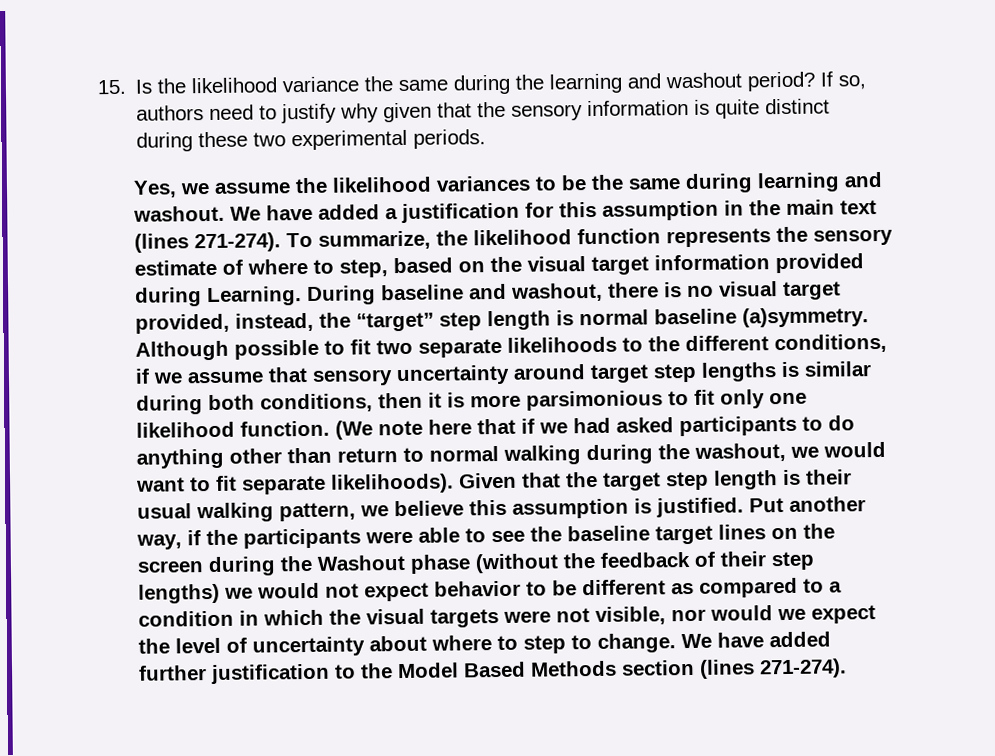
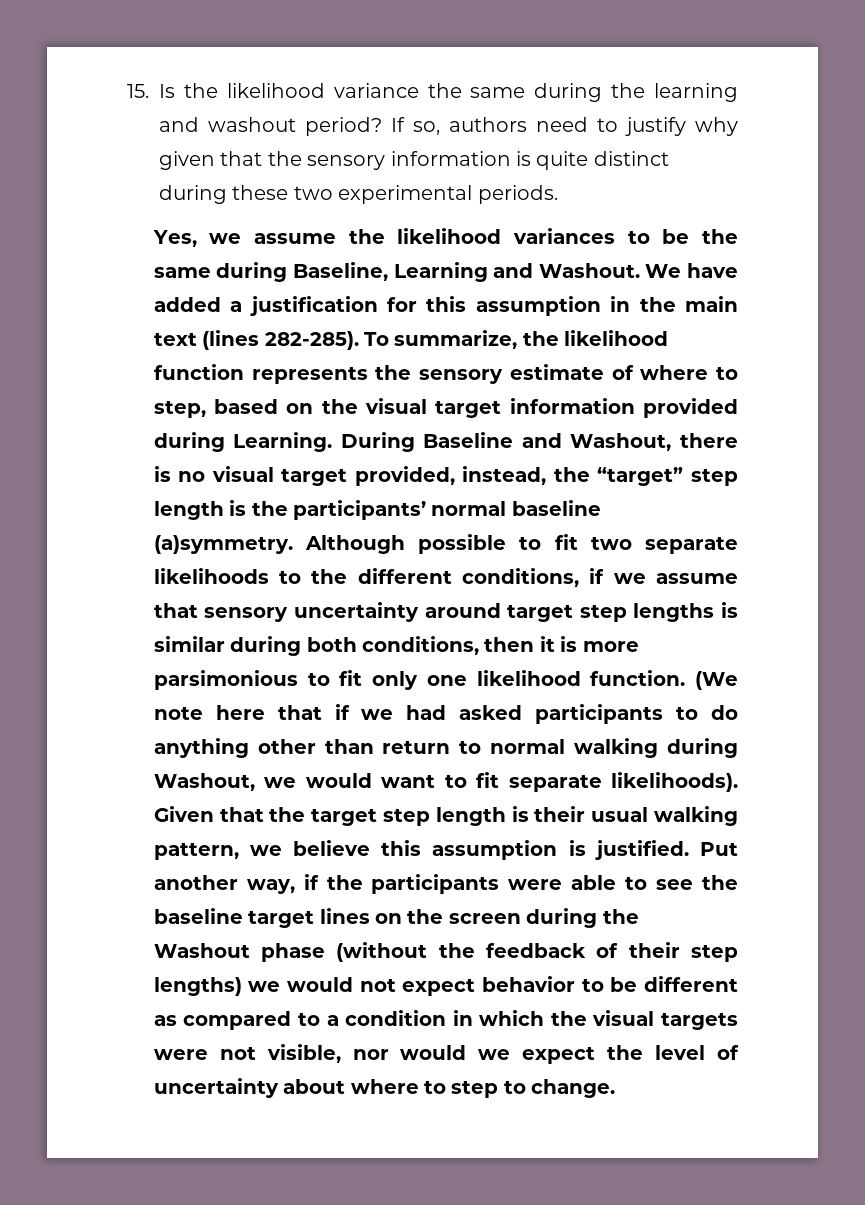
- Yes, we assume the likelihood variances to be the same during learning and washout.
+ Yes, we assume the likelihood variances to be the same during Baseline, Learning and Washout.
- We have added a justification for this assumption in the main text (lines 271-274).
+ We have added a justification for this assumption in the main text (lines 282-285).
- During baseline and washout, there is no visual target provided, instead, the “target” step length is normal baseline (a)symmetry.
+ During Baseline and Washout, there is no visual target provided, instead, the “target” step length is the participants’ normal baseline (a)symmetry.
- (We note here that if we had asked participants to do anything other than return to normal walking during the washout, we would want to fit separate likelihoods).
+ (We note here that if we had asked participants to do anything other than return to normal walking during Washout, we would want to fit separate likelihoods).
- We have added further justification to the Model Based Methods section (lines 271-274).

